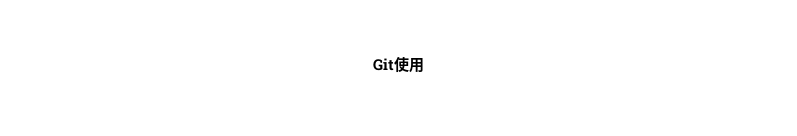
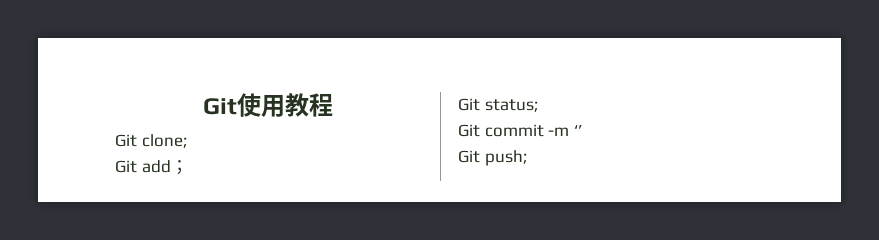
- Git使用
+ Git使用教程
+ Git clone;
+ Git add；
+ Git status;
+ Git commit -m ‘’
+ Git push;

